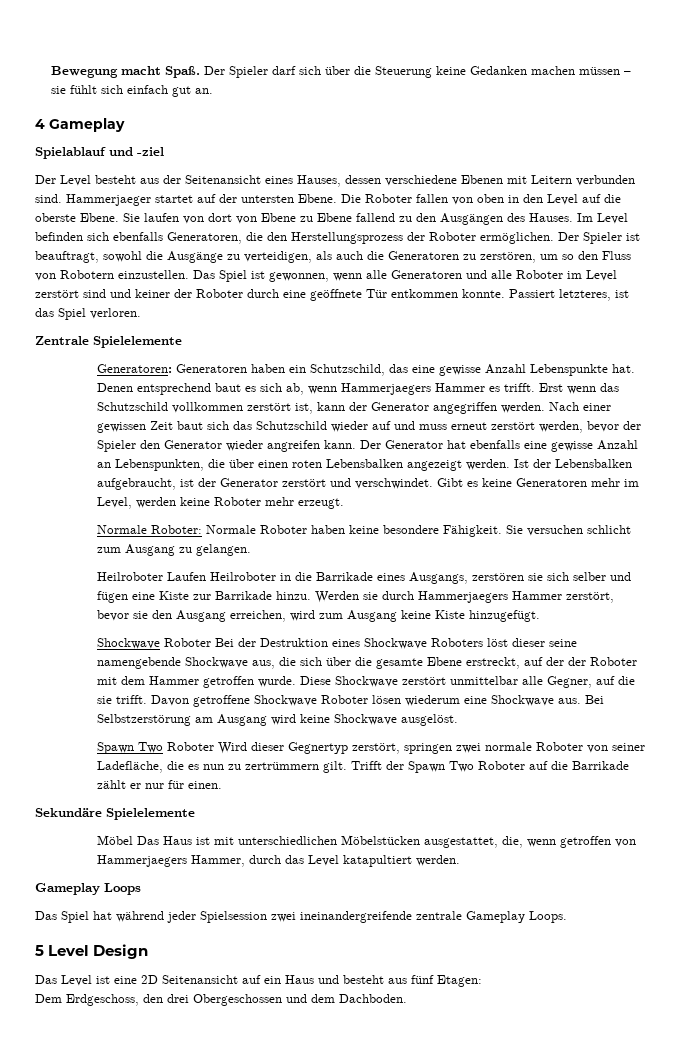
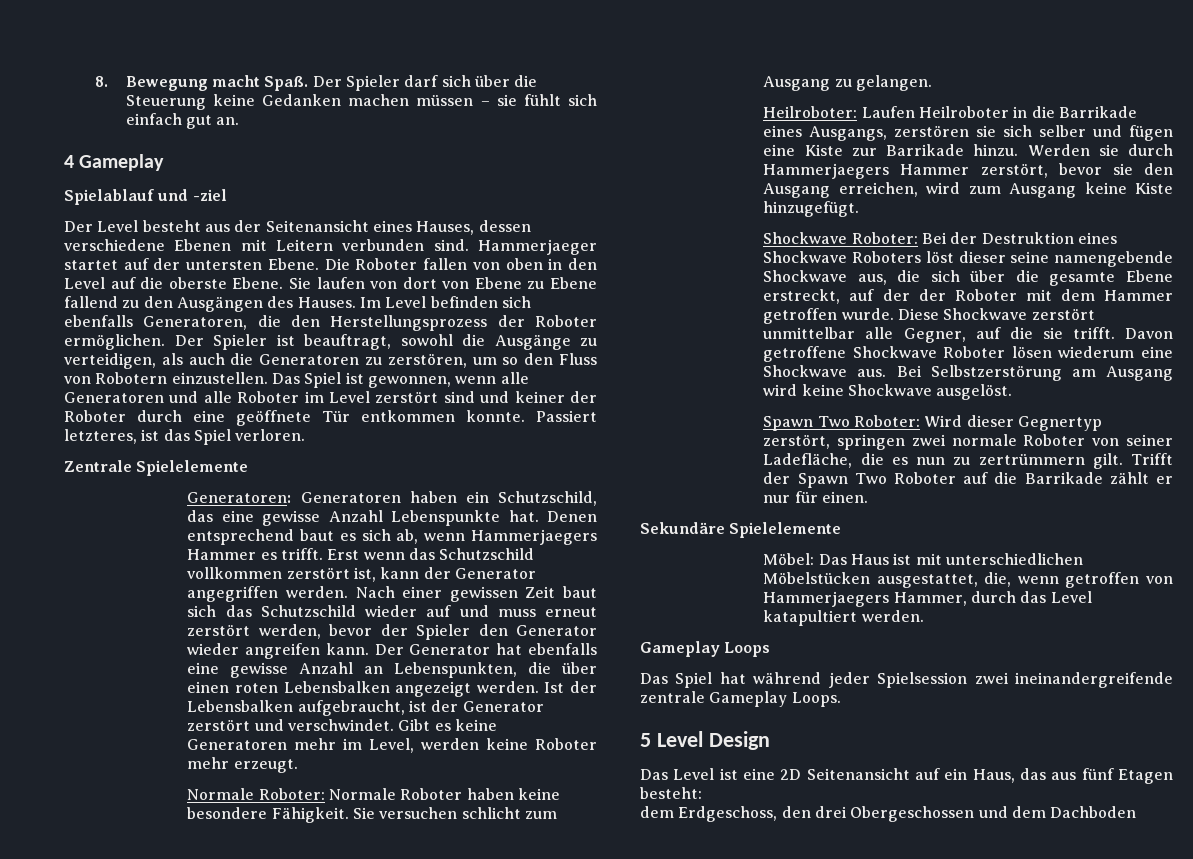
- Bewegung macht Spaß.
+ 8. Bewegung macht Spaß.
- Heilroboter Laufen Heilroboter in die Barrikade eines Ausgangs, zerstören sie sich selber und fügen eine Kiste zur Barrikade hinzu.
+ Heilroboter: Laufen Heilroboter in die Barrikade eines Ausgangs, zerstören sie sich selber und fügen eine Kiste zur Barrikade hinzu.
- Shockwave Roboter Bei der Destruktion eines Shockwave Roboters löst dieser seine namengebende Shockwave aus, die sich über die gesamte Ebene erstreckt, auf der der Roboter mit dem Hammer getroffen wurde.
+ Shockwave Roboter: Bei der Destruktion eines Shockwave Roboters löst dieser seine namengebende Shockwave aus, die sich über die gesamte Ebene erstreckt, auf der der Roboter mit dem Hammer getroffen wurde.
- Spawn Two Roboter Wird dieser Gegnertyp zerstört, springen zwei normale Roboter von seiner Ladefläche, die es nun zu zertrümmern gilt.
+ Spawn Two Roboter: Wird dieser Gegnertyp zerstört, springen zwei normale Roboter von seiner Ladefläche, die es nun zu zertrümmern gilt.
- Möbel Das Haus ist mit unterschiedlichen Möbelstücken ausgestattet, die, wenn getroffen von Hammerjaegers Hammer, durch das Level katapultiert werden.
+ Möbel: Das Haus ist mit unterschiedlichen Möbelstücken ausgestattet, die, wenn getroffen von Hammerjaegers Hammer, durch das Level katapultiert werden.
- Das Level ist eine 2D Seitenansicht auf ein Haus und besteht aus fünf Etagen:
- Dem Erdgeschoss, den drei Obergeschossen und dem Dachboden.
+ Das Level ist eine 2D Seitenansicht auf ein Haus, das aus fünf Etagen besteht:
+ dem Erdgeschoss, den drei Obergeschossen und dem Dachboden

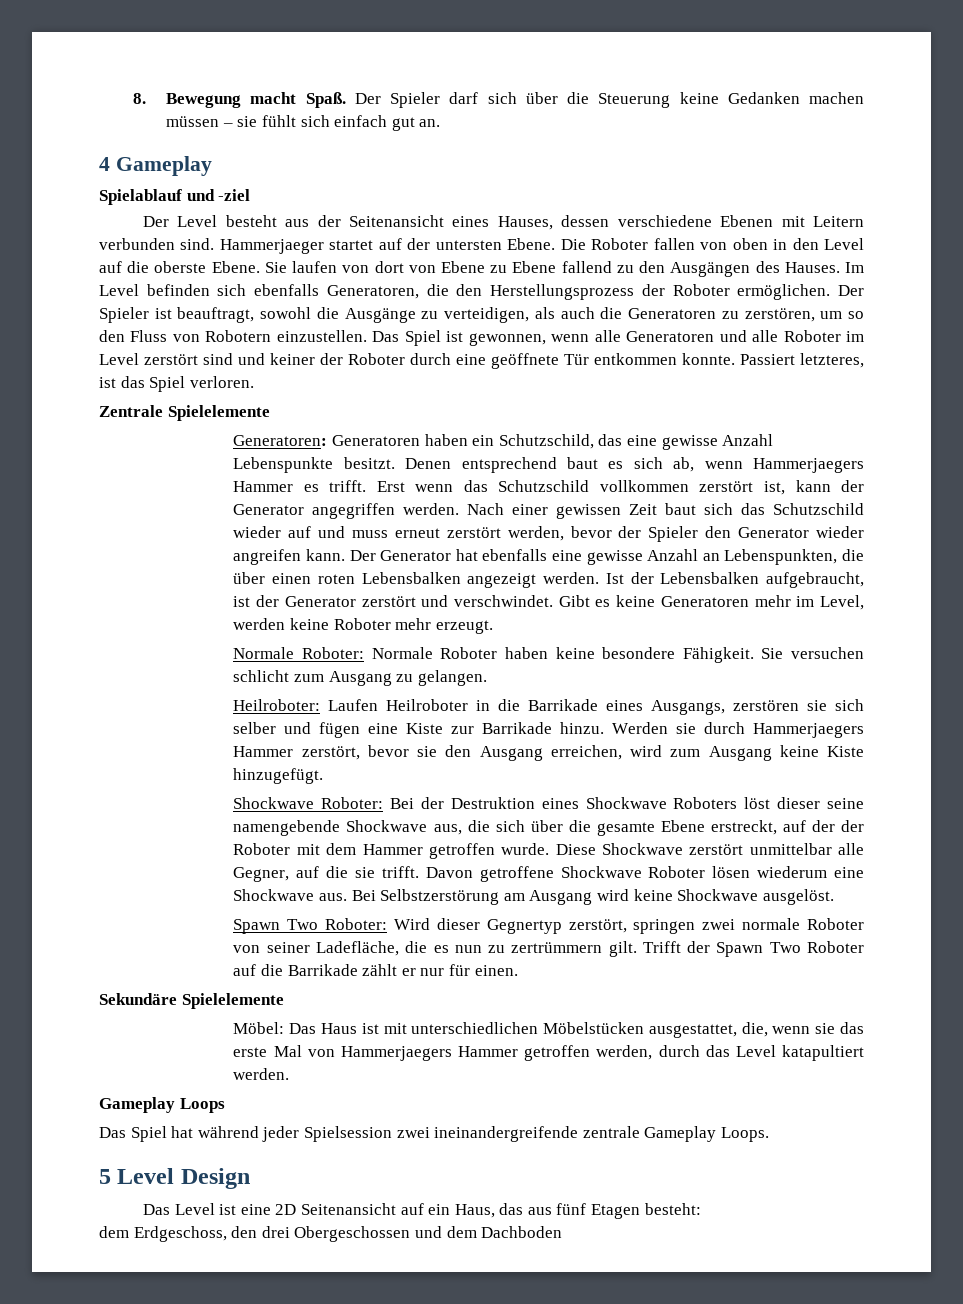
- Generatoren: Generatoren haben ein Schutzschild, das eine gewisse Anzahl Lebenspunkte hat.
+ Generatoren: Generatoren haben ein Schutzschild, das eine gewisse Anzahl Lebenspunkte besitzt.
- Möbel: Das Haus ist mit unterschiedlichen Möbelstücken ausgestattet, die, wenn getroffen von Hammerjaegers Hammer, durch das Level katapultiert werden.
+ Möbel: Das Haus ist mit unterschiedlichen Möbelstücken ausgestattet, die, wenn sie das erste Mal von Hammerjaegers Hammer getroffen werden, durch das Level katapultiert werden.

